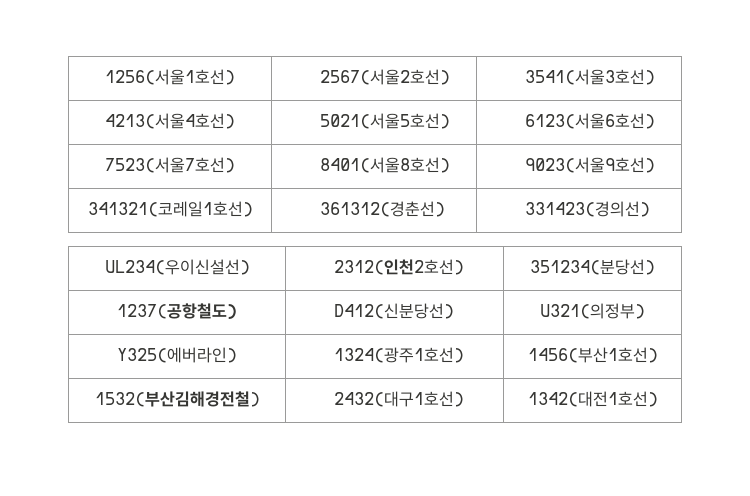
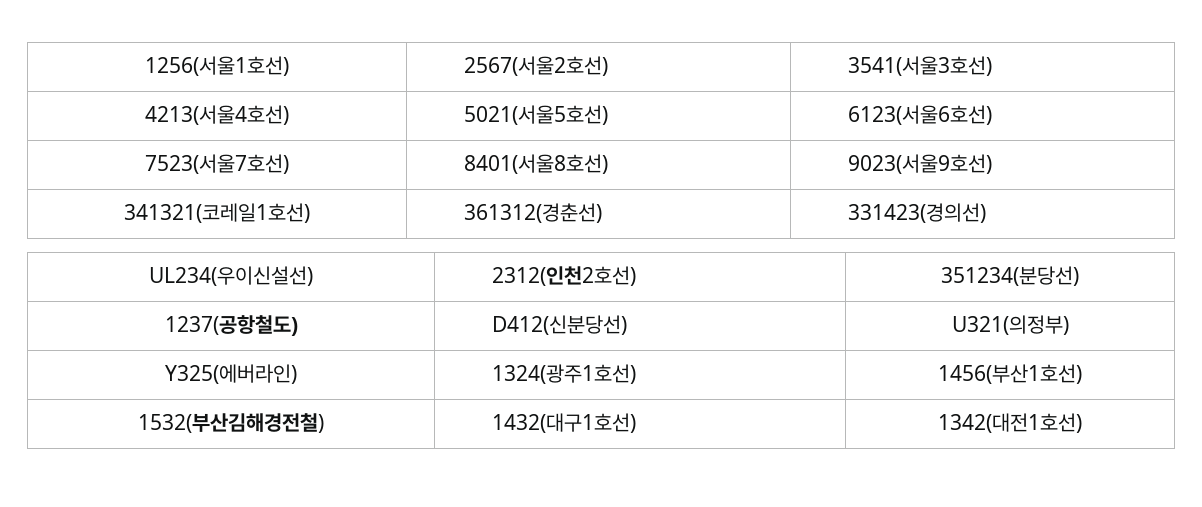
- 1532(부산김해경전철) | 2432(대구1호선) | 1342(대전1호선)
+ 1532(부산김해경전철) | 1432(대구1호선) | 1342(대전1호선)

